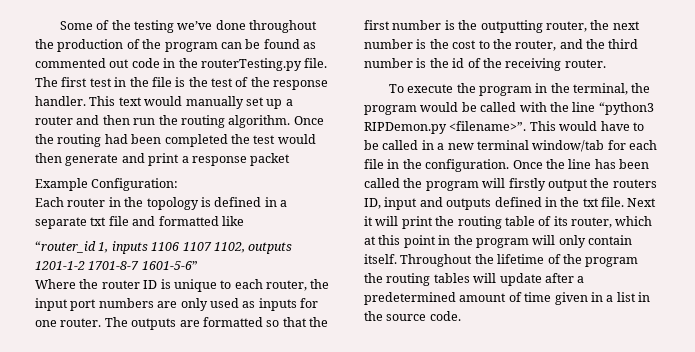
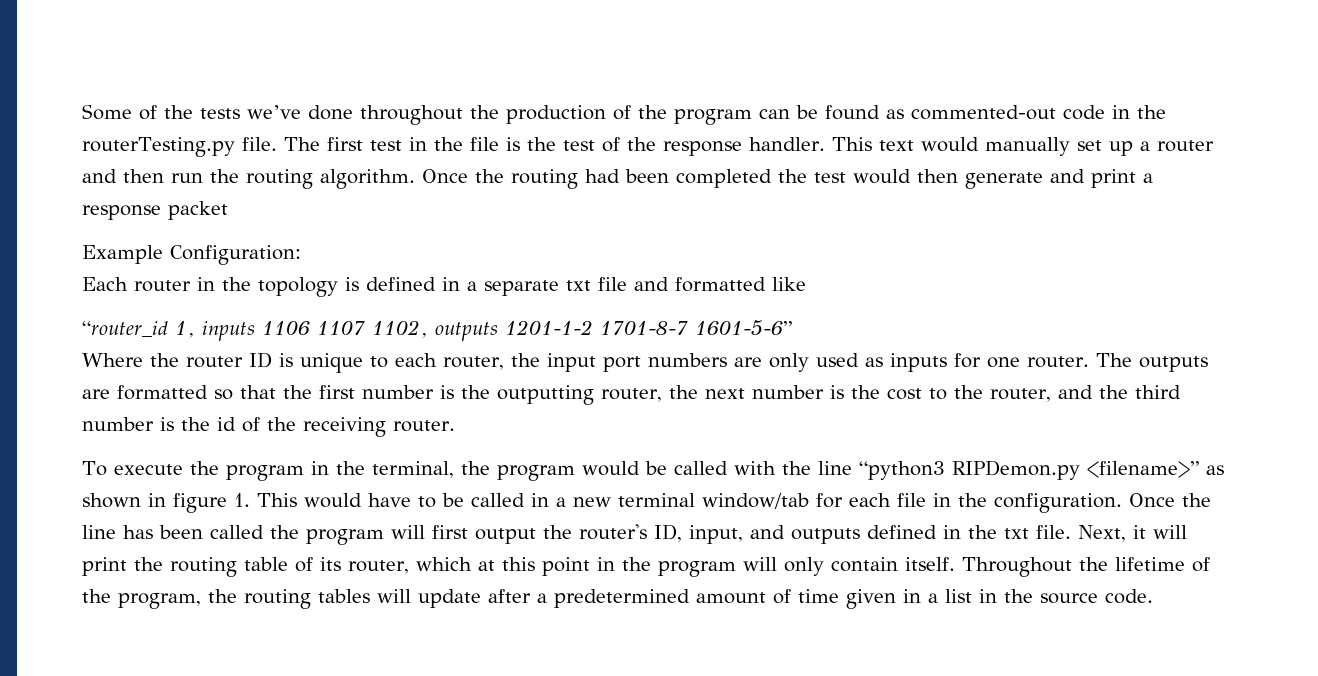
- Some of the testing we’ve done throughout the production of the program can be found as commented out code in the routerTesting.py file.
+ Some of the tests we’ve done throughout the production of the program can be found as commented-out code in the routerTesting.py file.
- To execute the program in the terminal, the program would be called with the line “python3 RIPDemon.py <filename>”. This would have to be called in a new terminal window/tab for each file in the configuration.
+ To execute the program in the terminal, the program would be called with the line “python3 RIPDemon.py <filename>” as shown in figure 1. This would have to be called in a new terminal window/tab for each file in the configuration.
- Once the line has been called the program will firstly output the routers ID, input and outputs defined in the txt file.
+ Once the line has been called the program will first output the router's ID, input, and outputs defined in the txt file.
- Next it will print the routing table of its router, which at this point in the program will only contain itself.
+ Next, it will print the routing table of its router, which at this point in the program will only contain itself.
- Throughout the lifetime of the program the routing tables will update after a predetermined amount of time given in a list in the source code.
+ Throughout the lifetime of the program, the routing tables will update after a predetermined amount of time given in a list in the source code.

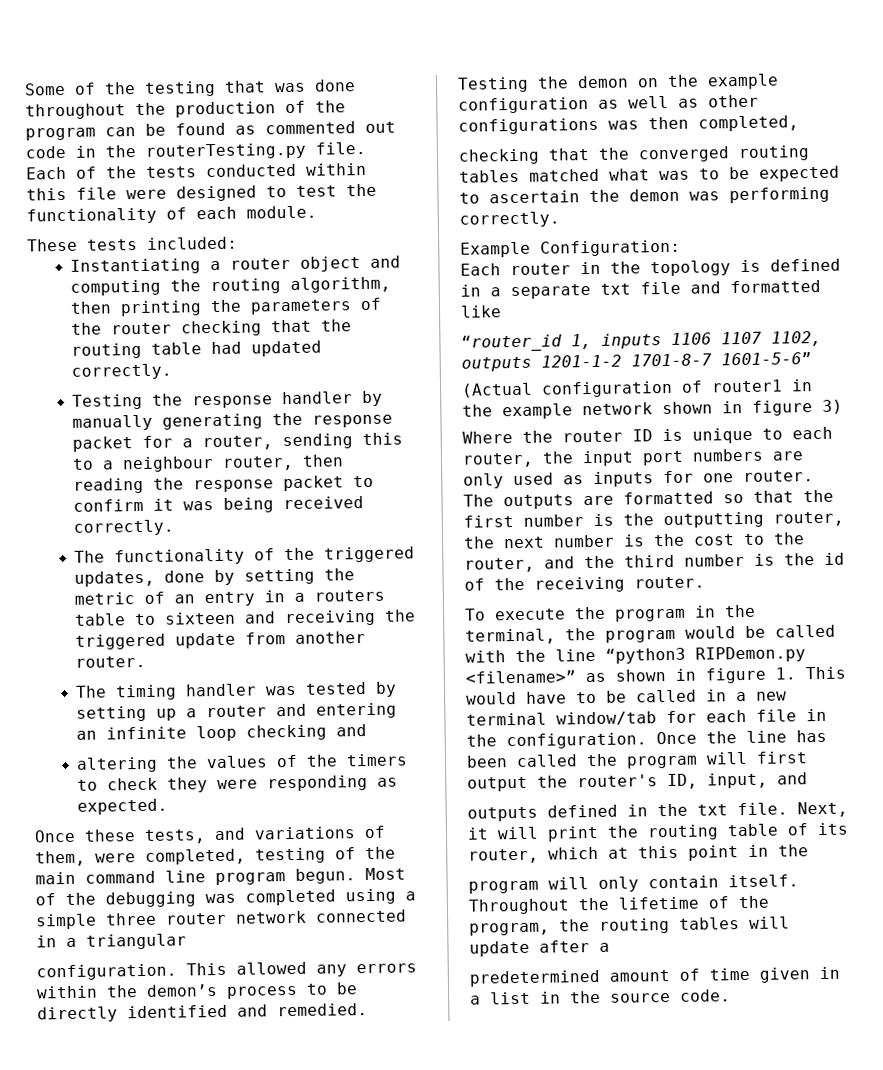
- Some of the tests we’ve done throughout the production of the program can be found as commented-out code in the routerTesting.py file.
+ Some of the testing that was done throughout the production of the program can be found as commented out code in the routerTesting.py file.
- The first test in the file is the test of the response handler. This text would manually set up a router and then run the routing algorithm. Once the routing had been completed the test would then generate and print a response packet
+ Each of the tests conducted within this file were designed to test the functionality of each module.
+ These tests included:
+ Instantiating a router object and computing the routing algorithm, then printing the parameters of the router checking that the routing table had updated correctly.
+ Testing the response handler by manually generating the response packet for a router, sending this to a neighbour router, then reading the response packet to confirm it was being received correctly.
+ The functionality of the triggered updates, done by setting the metric of an entry in a routers table to sixteen and receiving the triggered update from another router.
+ The timing handler was tested by setting up a router and entering an infinite loop checking and
+ altering the values of the timers to check they were responding as expected.
+ Once these tests, and variations of them, were completed, testing of the main command line program begun. Most of the debugging was completed using a simple three router network connected in a triangular
+ configuration. This allowed any errors within the demon’s process to be directly identified and remedied. Testing the demon on the example configuration as well as other configurations was then completed,
+ checking that the converged routing tables matched what was to be expected to ascertain the demon was performing correctly.
+ (Actual configuration of router1 in the example network shown in figure 3)
- Once the line has been called the program will first output the router's ID, input, and outputs defined in the txt file.
+ Once the line has been called the program will first output the router's ID, input, and
+ outputs defined in the txt file.
- Next, it will print the routing table of its router, which at this point in the program will only contain itself.
+ Next, it will print the routing table of its router, which at this point in the
+ program will only contain itself.
- Throughout the lifetime of the program, the routing tables will update after a predetermined amount of time given in a list in the source code.
+ Throughout the lifetime of the program, the routing tables will update after a
+ predetermined amount of time given in a list in the source code.

